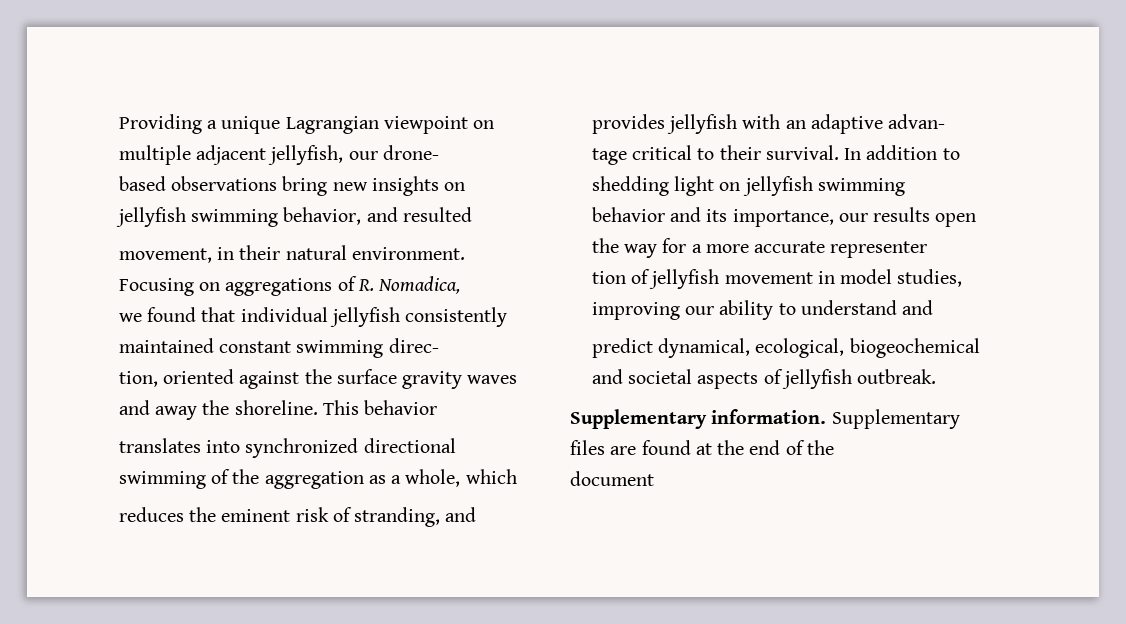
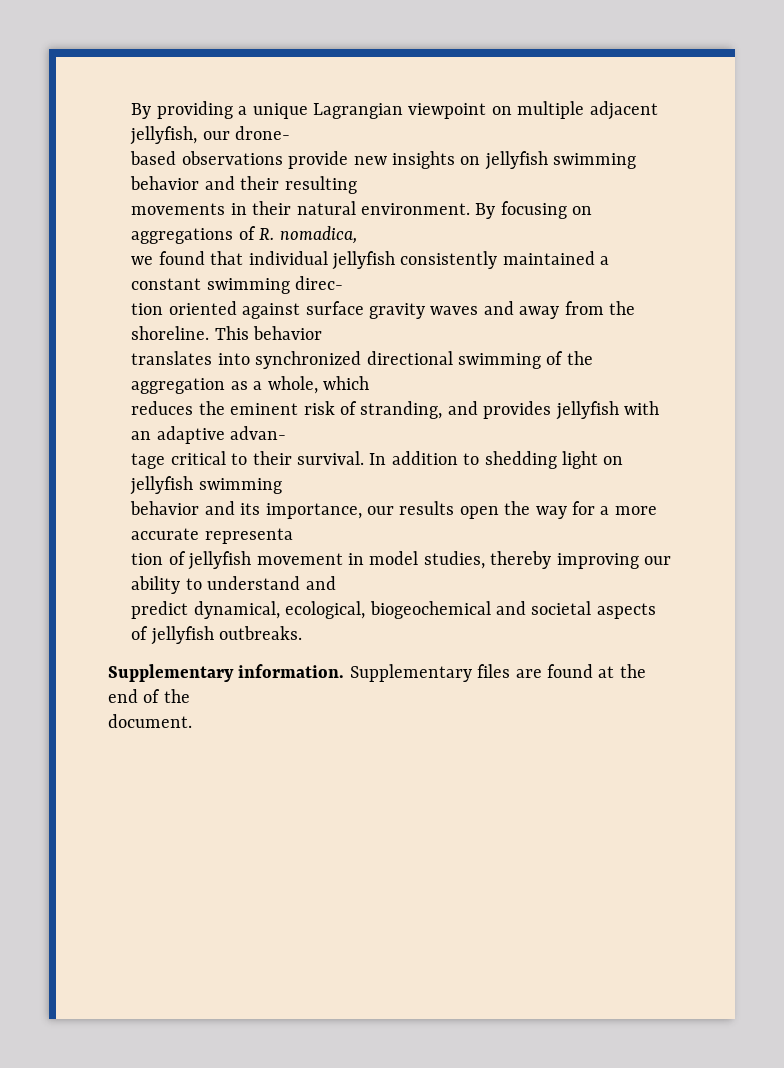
- Providing a unique Lagrangian viewpoint on multiple adjacent jellyfish, our drone-
+ By providing a unique Lagrangian viewpoint on multiple adjacent jellyfish, our drone-
- based observations bring new insights on jellyfish swimming behavior, and resulted
- movement, in their natural environment.
+ based observations provide new insights on jellyfish swimming behavior and their resulting
+ movements in their natural environment.
- Focusing on aggregations of R. Nomadica,
+ By focusing on aggregations of R. nomadica,
- we found that individual jellyfish consistently maintained constant swimming direc-
+ we found that individual jellyfish consistently maintained a constant swimming direc-
- tion, oriented against the surface gravity waves and away the shoreline.
+ tion oriented against surface gravity waves and away from the shoreline.
- behavior and its importance, our results open the way for a more accurate representer
+ behavior and its importance, our results open the way for a more accurate representa
- tion of jellyfish movement in model studies, improving our ability to understand and
+ tion of jellyfish movement in model studies, thereby improving our ability to understand and
- predict dynamical, ecological, biogeochemical and societal aspects of jellyfish outbreak.
+ predict dynamical, ecological, biogeochemical and societal aspects of jellyfish outbreaks.
- document
+ document.

